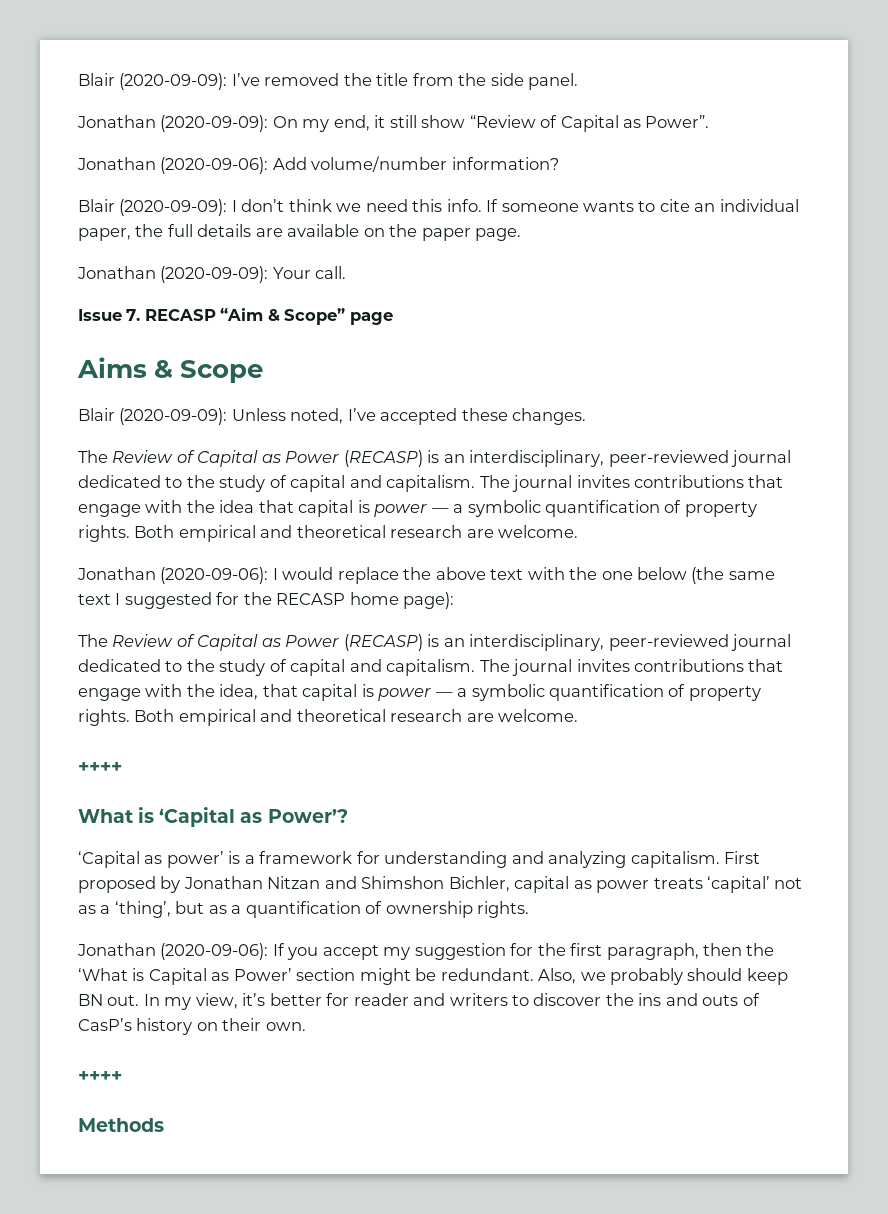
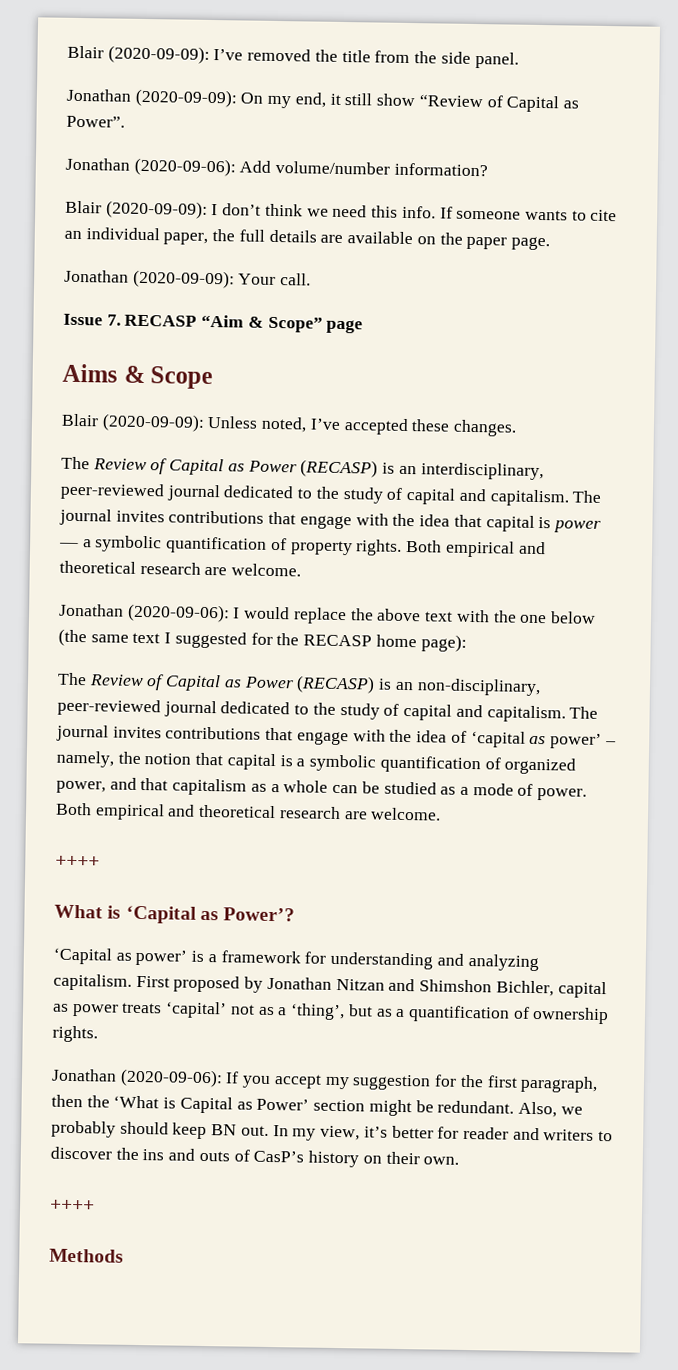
  Jonathan (2020-09-06): I would replace the above text with the one below (the same text I suggested for the RECASP home page):
- The Review of Capital as Power (RECASP) is an interdisciplinary, peer-reviewed journal dedicated to the study of capital and capitalism.
+ The Review of Capital as Power (RECASP) is an non-disciplinary, peer-reviewed journal dedicated to the study of capital and capitalism.
- The journal invites contributions that engage with the idea, that capital is power — a symbolic quantification of property rights.
+ The journal invites contributions that engage with the idea of ‘capital as power’ – namely, the notion that capital is a symbolic quantification of organized power, and that capitalism as a whole can be studied as a mode of power.

